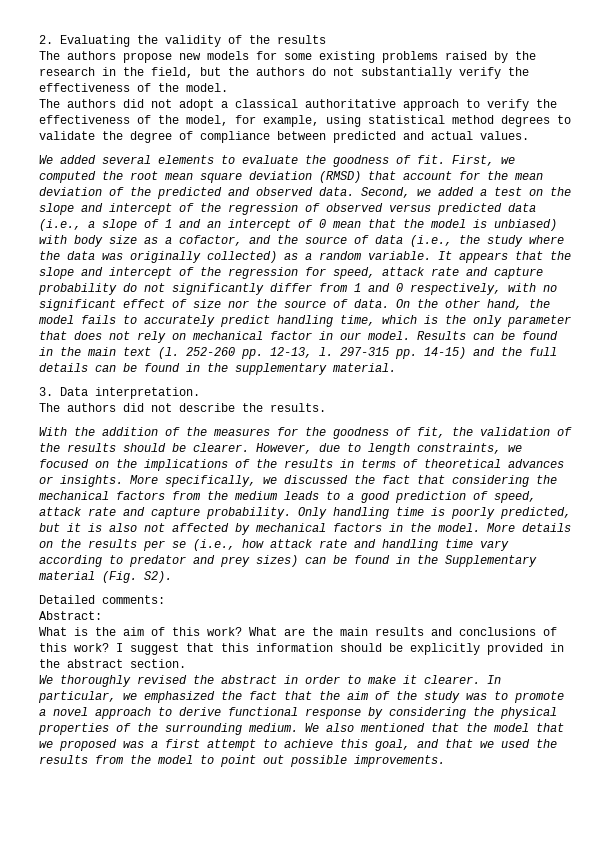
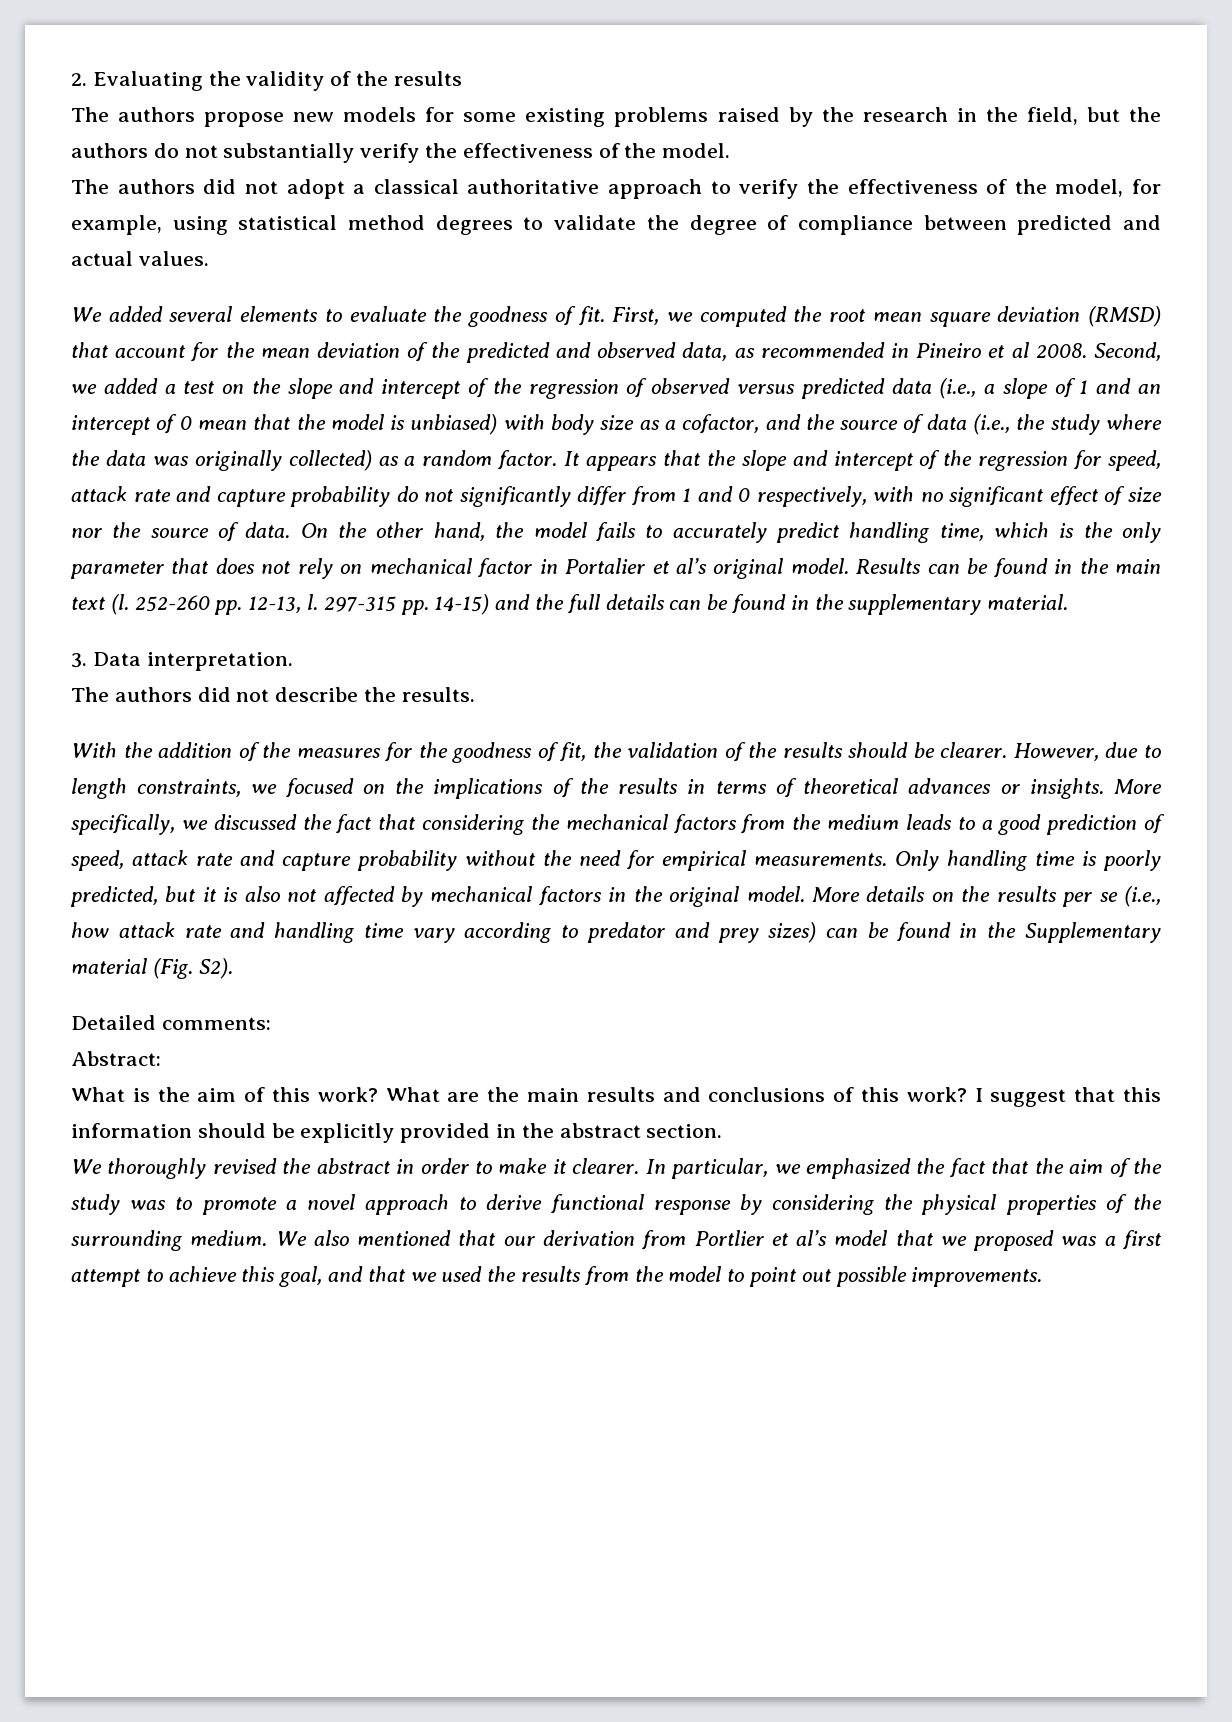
- First, we computed the root mean square deviation (RMSD) that account for the mean deviation of the predicted and observed data.
+ First, we computed the root mean square deviation (RMSD) that account for the mean deviation of the predicted and observed data, as recommended in Pineiro et al 2008.
- Second, we added a test on the slope and intercept of the regression of observed versus predicted data (i.e., a slope of 1 and an intercept of 0 mean that the model is unbiased) with body size as a cofactor, and the source of data (i.e., the study where the data was originally collected) as a random variable.
+ Second, we added a test on the slope and intercept of the regression of observed versus predicted data (i.e., a slope of 1 and an intercept of 0 mean that the model is unbiased) with body size as a cofactor, and the source of data (i.e., the study where the data was originally collected) as a random factor.
- On the other hand, the model fails to accurately predict handling time, which is the only parameter that does not rely on mechanical factor in our model.
+ On the other hand, the model fails to accurately predict handling time, which is the only parameter that does not rely on mechanical factor in Portalier et al’s original model.
- More specifically, we discussed the fact that considering the mechanical factors from the medium leads to a good prediction of speed, attack rate and capture probability.
+ More specifically, we discussed the fact that considering the mechanical factors from the medium leads to a good prediction of speed, attack rate and capture probability without the need for empirical measurements.
- Only handling time is poorly predicted, but it is also not affected by mechanical factors in the model.
+ Only handling time is poorly predicted, but it is also not affected by mechanical factors in the original model.
- We also mentioned that the model that we proposed was a first attempt to achieve this goal, and that we used the results from the model to point out possible improvements.
+ We also mentioned that our derivation from Portlier et al’s model that we proposed was a first attempt to achieve this goal, and that we used the results from the model to point out possible improvements.

